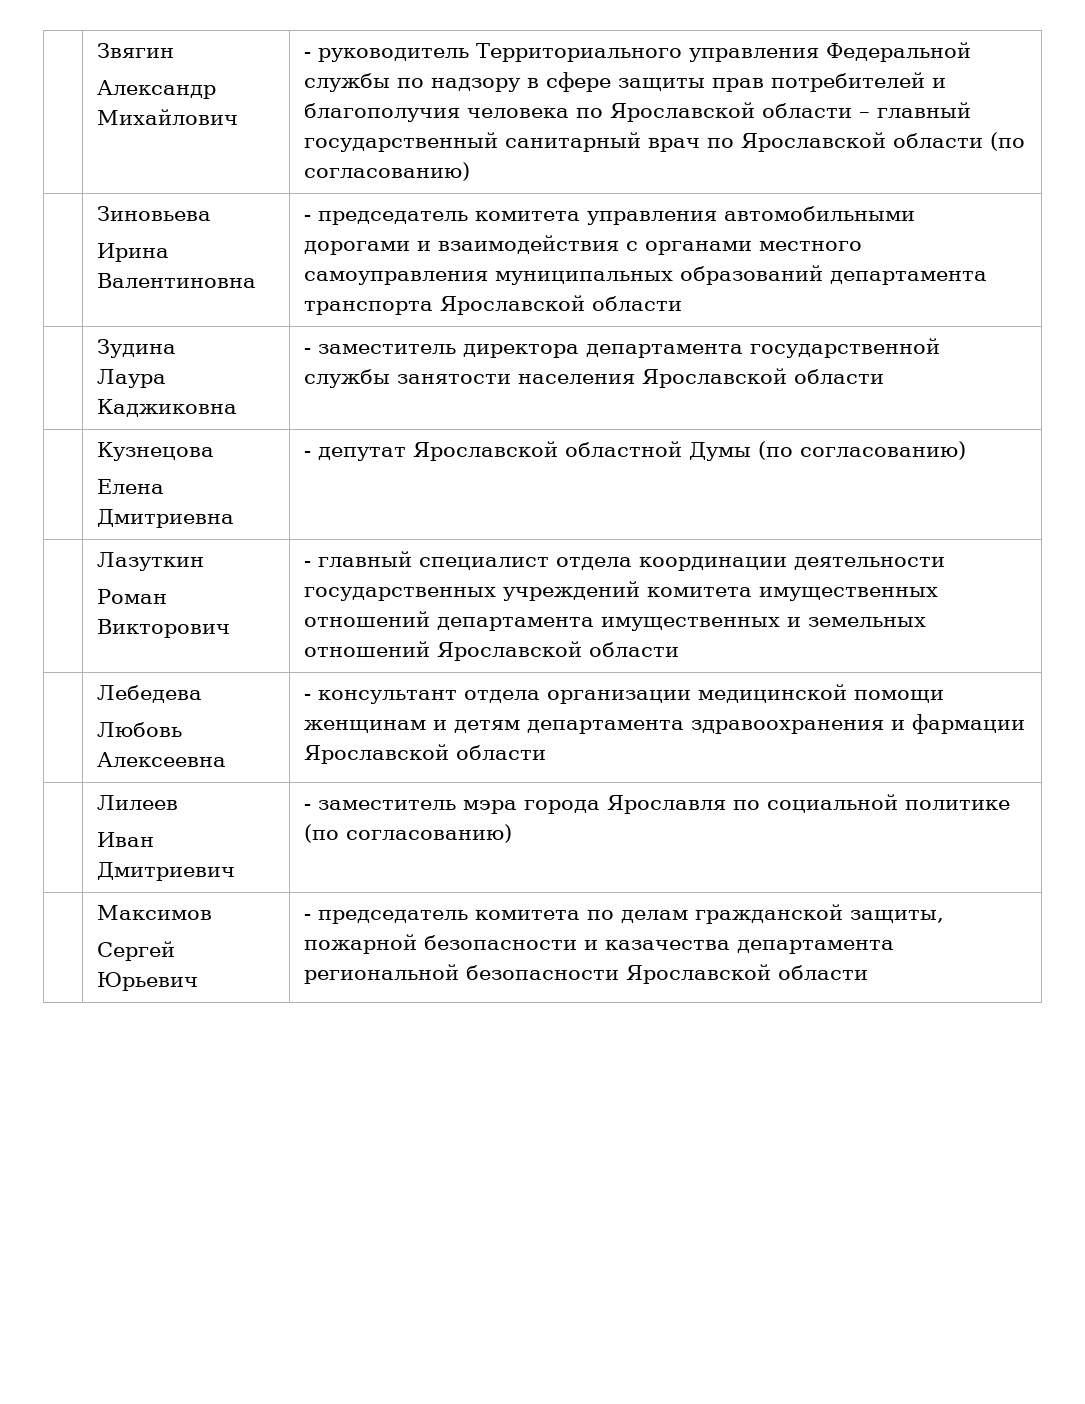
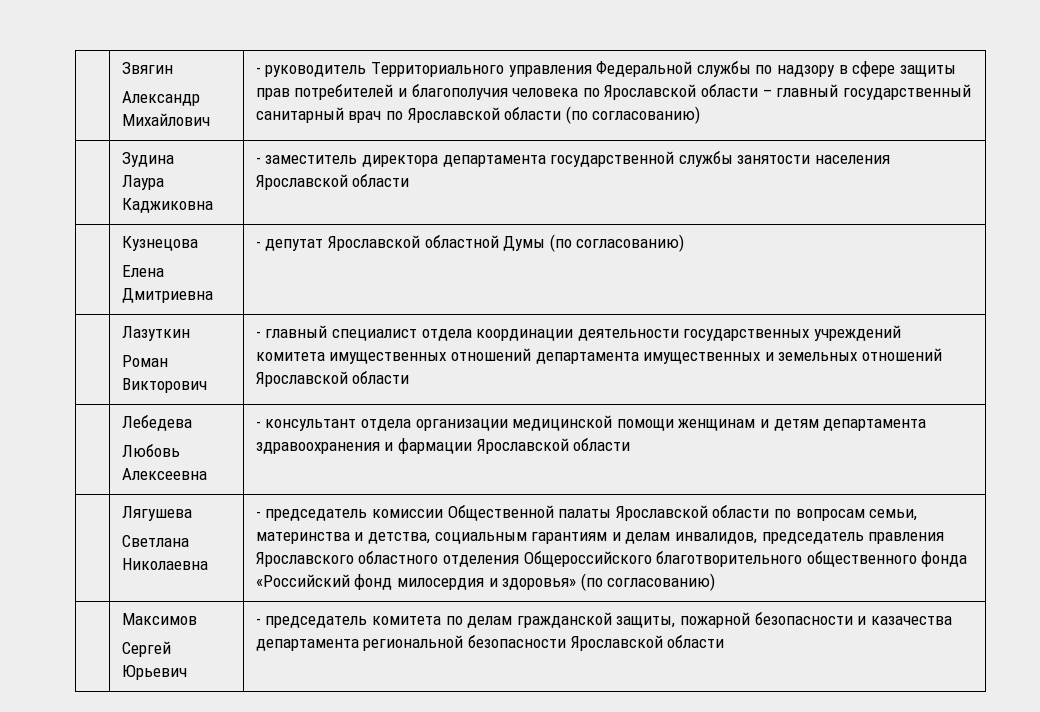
- | Зиновьева
- Ирина Валентиновна | - председатель комитета управления автомобильными дорогами и взаимодействия с органами местного самоуправления муниципальных образований департамента транспорта Ярославской области
- | Лилеев
- Иван Дмитриевич | - заместитель мэра города Ярославля по социальной политике (по согласованию)
+ | Лягушева
+ Светлана Николаевна | - председатель комиссии Общественной палаты Ярославской области по вопросам семьи, материнства и детства, социальным гарантиям и делам инвалидов, председатель правления Ярославского областного отделения Общероссийского благотворительного общественного фонда «Российский фонд милосердия и здоровья» (по согласованию)

